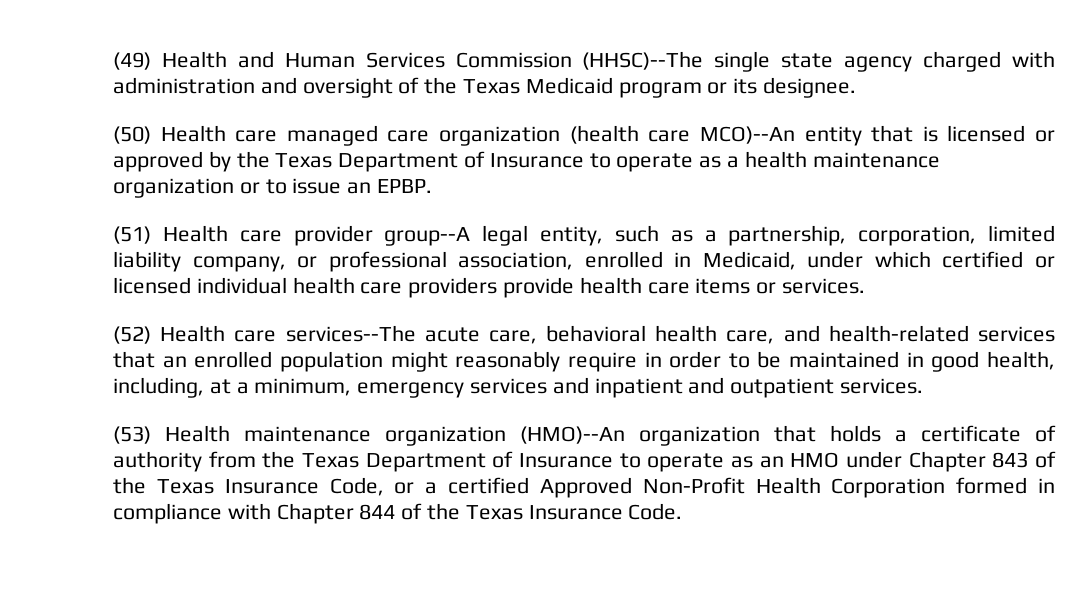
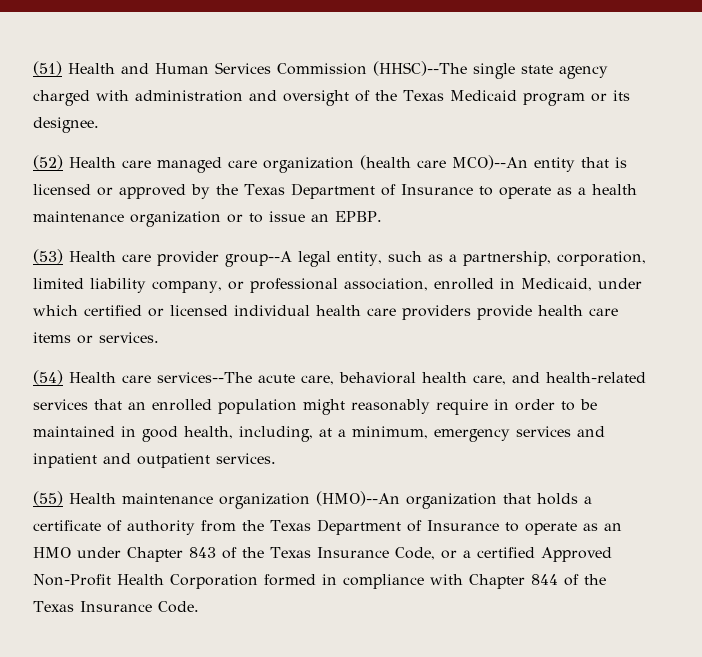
- (49) Health and Human Services Commission (HHSC)--The single state agency charged with administration and oversight of the Texas Medicaid program or its designee.
+ (51) Health and Human Services Commission (HHSC)--The single state agency charged with administration and oversight of the Texas Medicaid program or its designee.
- (50) Health care managed care organization (health care MCO)--An entity that is licensed or approved by the Texas Department of Insurance to operate as a health maintenance organization or to issue an EPBP.
+ (52) Health care managed care organization (health care MCO)--An entity that is licensed or approved by the Texas Department of Insurance to operate as a health maintenance organization or to issue an EPBP.
- (51) Health care provider group--A legal entity, such as a partnership, corporation, limited liability company, or professional association, enrolled in Medicaid, under which certified or licensed individual health care providers provide health care items or services.
+ (53) Health care provider group--A legal entity, such as a partnership, corporation, limited liability company, or professional association, enrolled in Medicaid, under which certified or licensed individual health care providers provide health care items or services.
- (52) Health care services--The acute care, behavioral health care, and health-related services that an enrolled population might reasonably require in order to be maintained in good health, including, at a minimum, emergency services and inpatient and outpatient services.
+ (54) Health care services--The acute care, behavioral health care, and health-related services that an enrolled population might reasonably require in order to be maintained in good health, including, at a minimum, emergency services and inpatient and outpatient services.
- (53) Health maintenance organization (HMO)--An organization that holds a certificate of authority from the Texas Department of Insurance to operate as an HMO under Chapter 843 of the Texas Insurance Code, or a certified Approved Non-Profit Health Corporation formed in compliance with Chapter 844 of the Texas Insurance Code.
+ (55) Health maintenance organization (HMO)--An organization that holds a certificate of authority from the Texas Department of Insurance to operate as an HMO under Chapter 843 of the Texas Insurance Code, or a certified Approved Non-Profit Health Corporation formed in compliance with Chapter 844 of the Texas Insurance Code.

